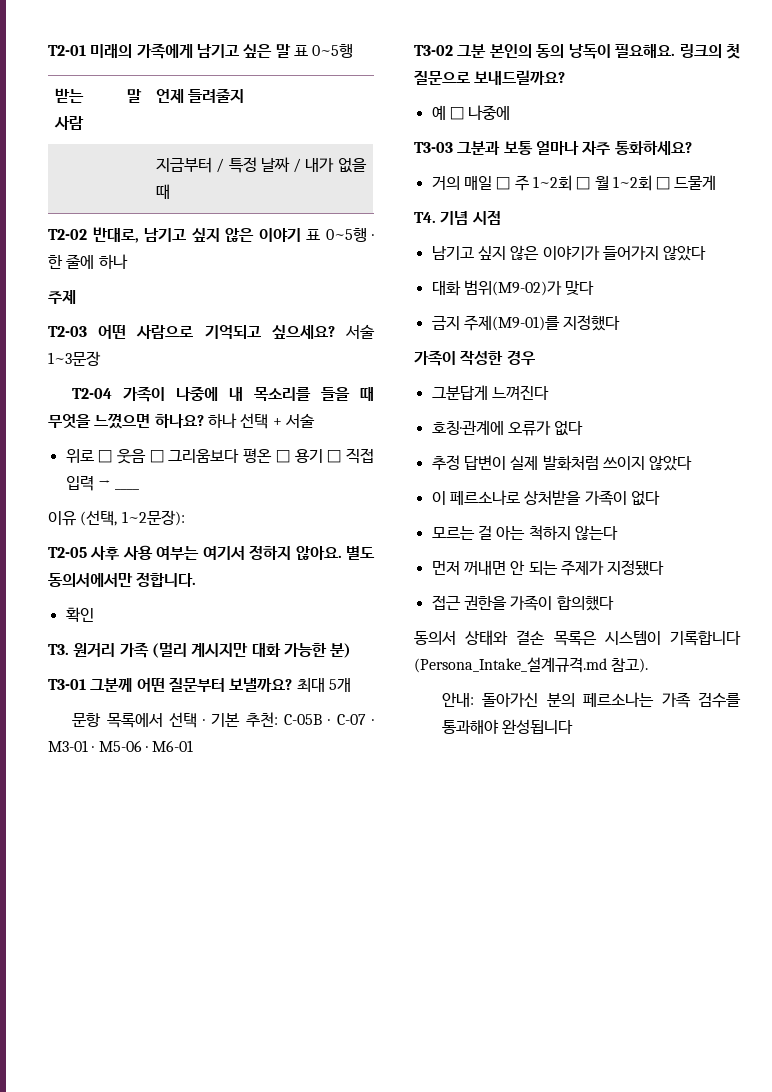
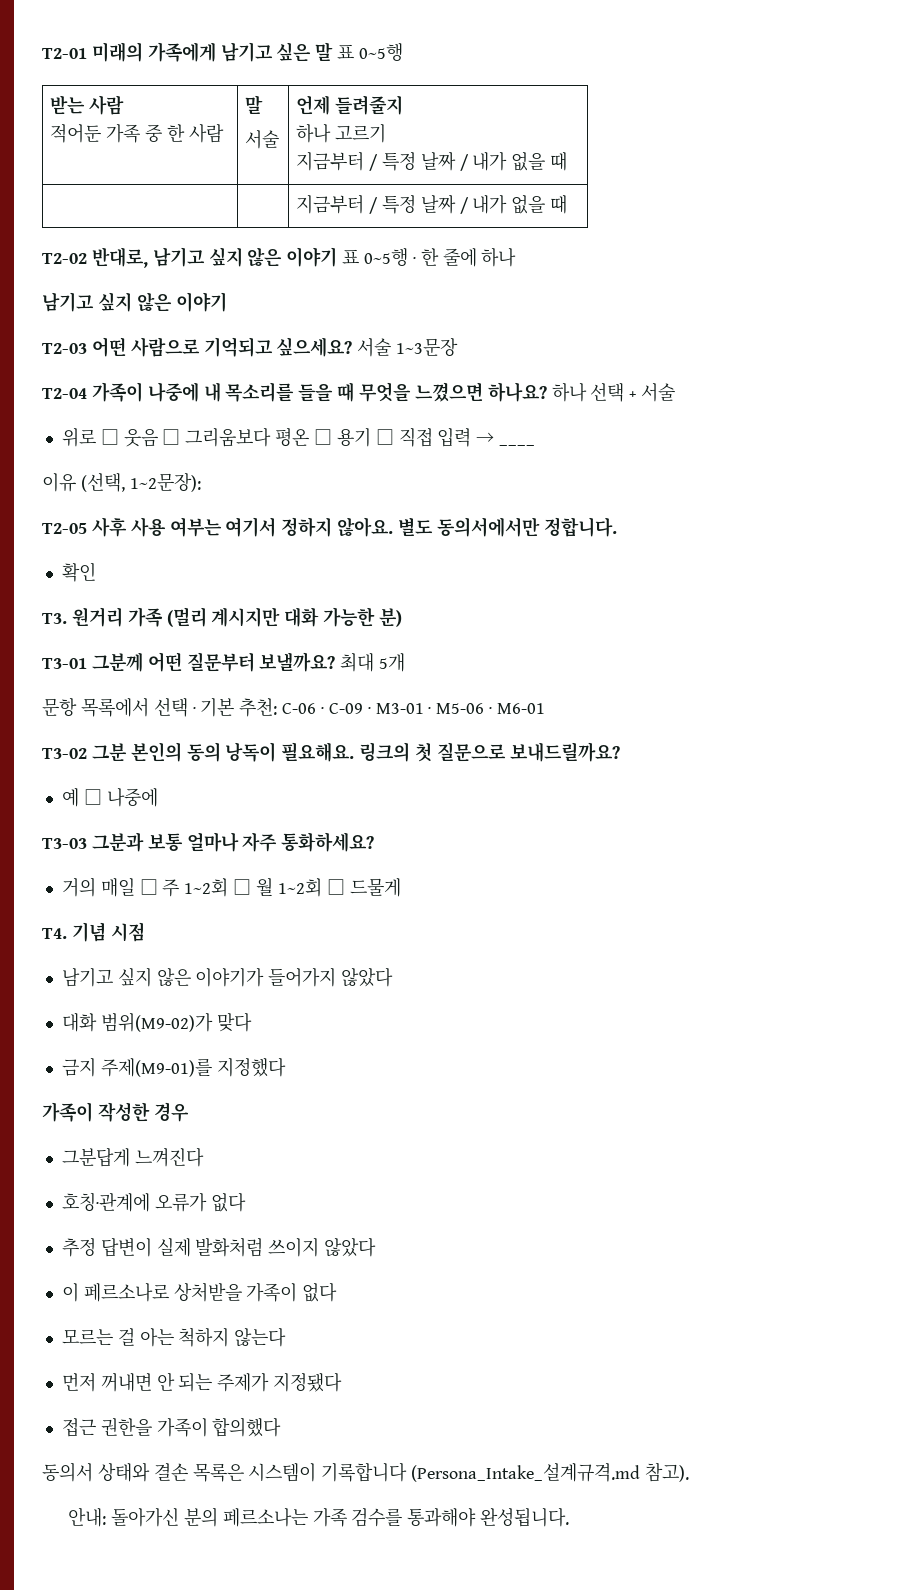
- 받는 사람 | 말 | 언제 들려줄지
+ 받는 사람
+ 적어둔 가족 중 한 사람 | 말
+ 서술 | 언제 들려줄지
+ 하나 고르기
+ 지금부터 / 특정 날짜 / 내가 없을 때
  T2-02 반대로, 남기고 싶지 않은 이야기 표 0~5행 · 한 줄에 하나
- 주제
+ 남기고 싶지 않은 이야기
- 문항 목록에서 선택 · 기본 추천: C-05B · C-07 · M3-01 · M5-06 · M6-01
+ 문항 목록에서 선택 · 기본 추천: C-06 · C-09 · M3-01 · M5-06 · M6-01
- 안내: 돌아가신 분의 페르소나는 가족 검수를 통과해야 완성됩니다
+ 안내: 돌아가신 분의 페르소나는 가족 검수를 통과해야 완성됩니다.

